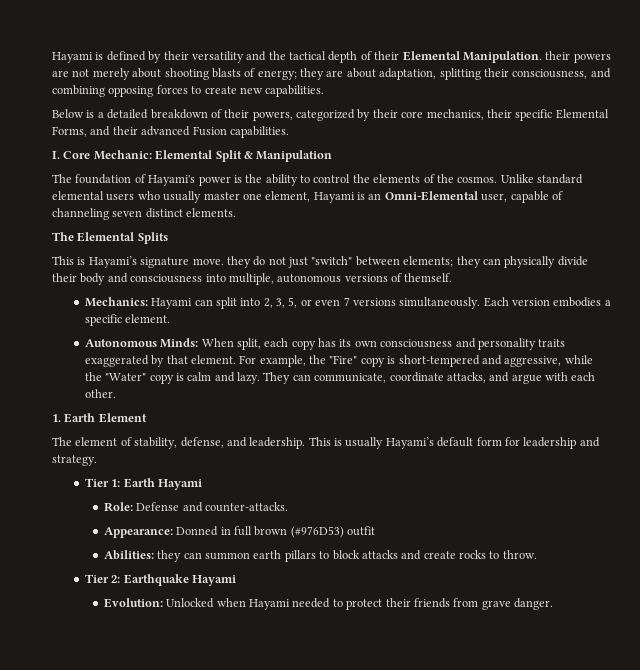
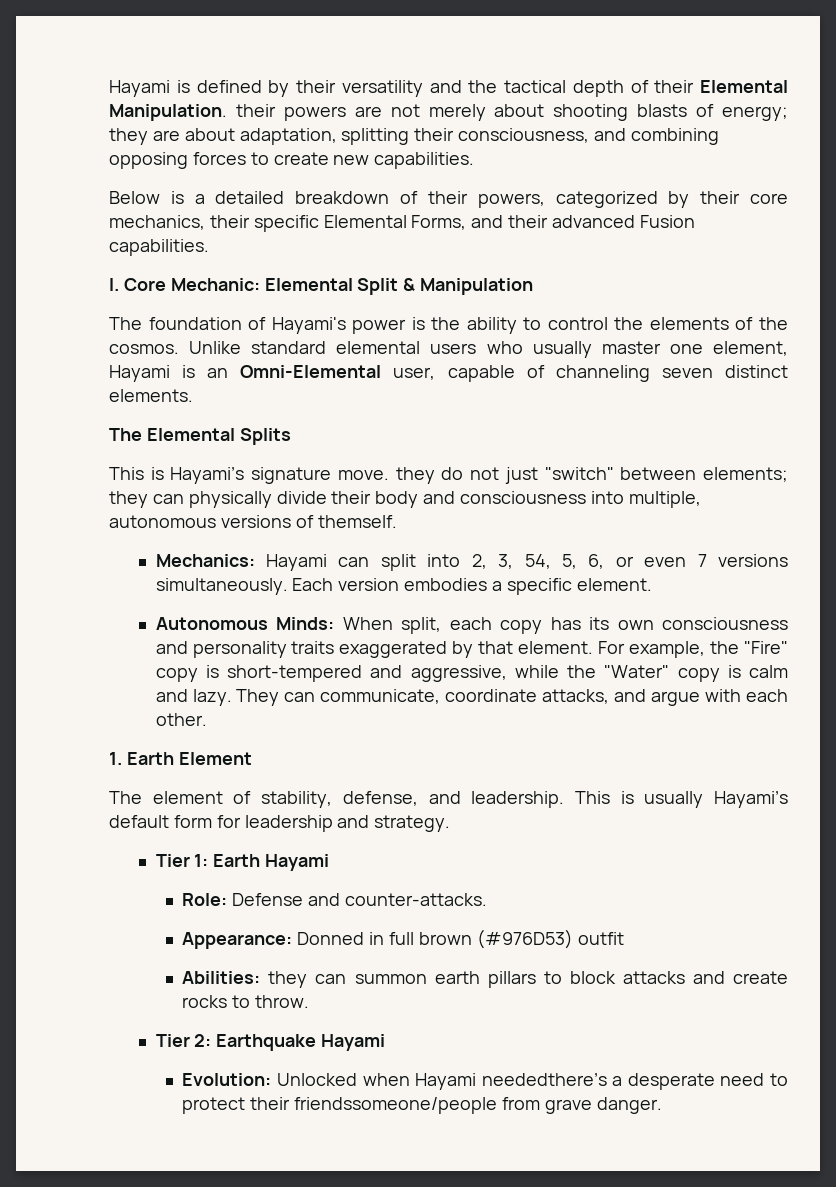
- Mechanics: Hayami can split into 2, 3, 5, or even 7 versions simultaneously.
+ Mechanics: Hayami can split into 2, 3, 54, 5, 6, or even 7 versions simultaneously.
- Evolution: Unlocked when Hayami needed to protect their friends from grave danger.
+ Evolution: Unlocked when Hayami neededthere’s a desperate need to protect their friendssomeone/people from grave danger.

